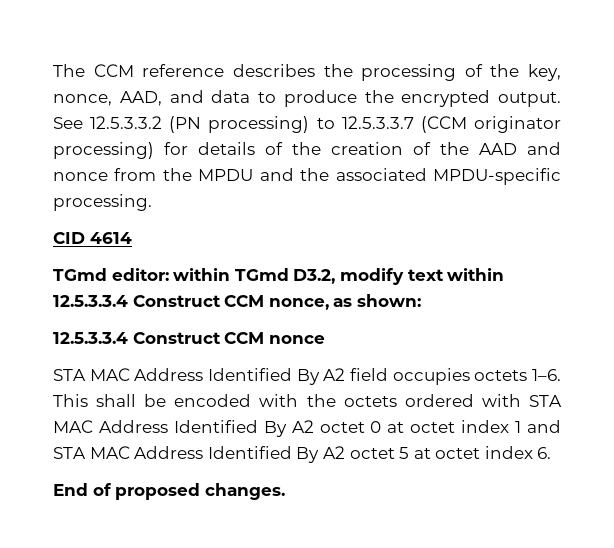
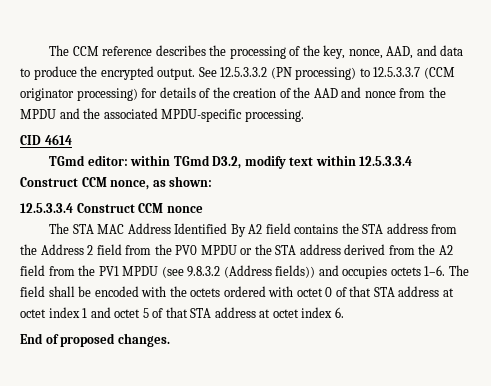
- STA MAC Address Identified By A2 field occupies octets 1–6.
+ The STA MAC Address Identified By A2 field contains the STA address from the Address 2 field from the PV0 MPDU or the STA address derived from the A2 field from the PV1 MPDU (see 9.8.3.2 (Address fields)) and occupies octets 1–6.
- This shall be encoded with the octets ordered with STA MAC Address Identified By A2 octet 0 at octet index 1 and STA MAC Address Identified By A2 octet 5 at octet index 6.
+ The field shall be encoded with the octets ordered with octet 0 of that STA address at octet index 1 and octet 5 of that STA address at octet index 6.

